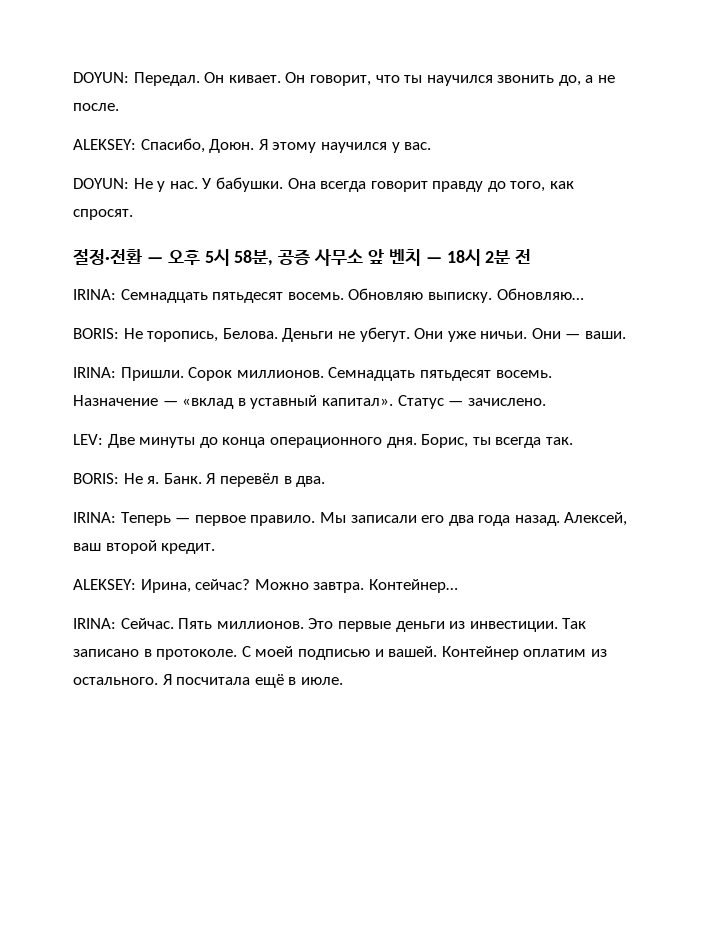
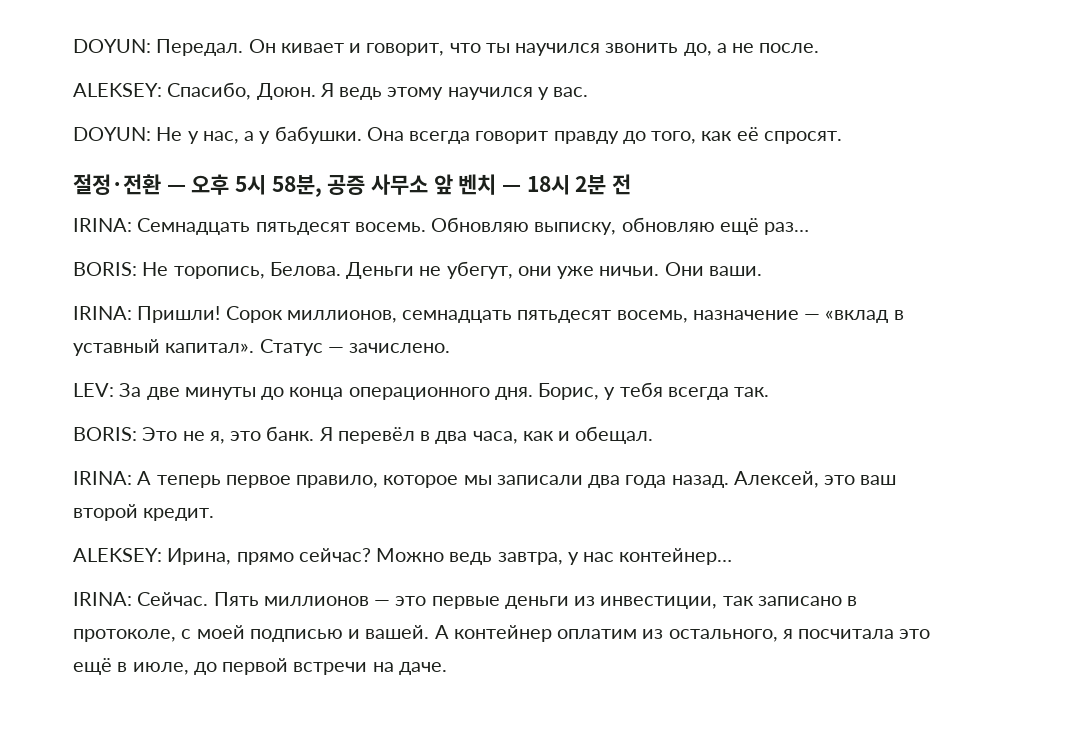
- Он кивает. Он говорит, что ты научился звонить до, а не после.
+ Он кивает и говорит, что ты научился звонить до, а не после.
- Я этому научился у вас.
+ Я ведь этому научился у вас.
- DOYUN: Не у нас. У бабушки.
+ DOYUN: Не у нас, а у бабушки.
- Она всегда говорит правду до того, как спросят.
+ Она всегда говорит правду до того, как её спросят.
- Обновляю выписку. Обновляю…
+ Обновляю выписку, обновляю ещё раз…
- Деньги не убегут. Они уже ничьи.
+ Деньги не убегут, они уже ничьи.
- Они — ваши.
+ Они ваши.
- IRINA: Пришли. Сорок миллионов. Семнадцать пятьдесят восемь. Назначение — «вклад в уставный капитал».
+ IRINA: Пришли! Сорок миллионов, семнадцать пятьдесят восемь, назначение — «вклад в уставный капитал».
- LEV: Две минуты до конца операционного дня.
+ LEV: За две минуты до конца операционного дня.
- Борис, ты всегда так.
+ Борис, у тебя всегда так.
- BORIS: Не я. Банк. Я перевёл в два.
- IRINA: Теперь — первое правило. Мы записали его два года назад.
+ BORIS: Это не я, это банк. Я перевёл в два часа, как и обещал.
+ IRINA: А теперь первое правило, которое мы записали два года назад.
- Алексей, ваш второй кредит.
+ Алексей, это ваш второй кредит.
- ALEKSEY: Ирина, сейчас?
+ ALEKSEY: Ирина, прямо сейчас?
- Можно завтра. Контейнер…
- IRINA: Сейчас. Пять миллионов. Это первые деньги из инвестиции. Так записано в протоколе. С моей подписью и вашей. Контейнер оплатим из остального. Я посчитала ещё в июле.
+ Можно ведь завтра, у нас контейнер…
+ IRINA: Сейчас. Пять миллионов — это первые деньги из инвестиции, так записано в протоколе, с моей подписью и вашей. А контейнер оплатим из остального, я посчитала это ещё в июле, до первой встречи на даче.

